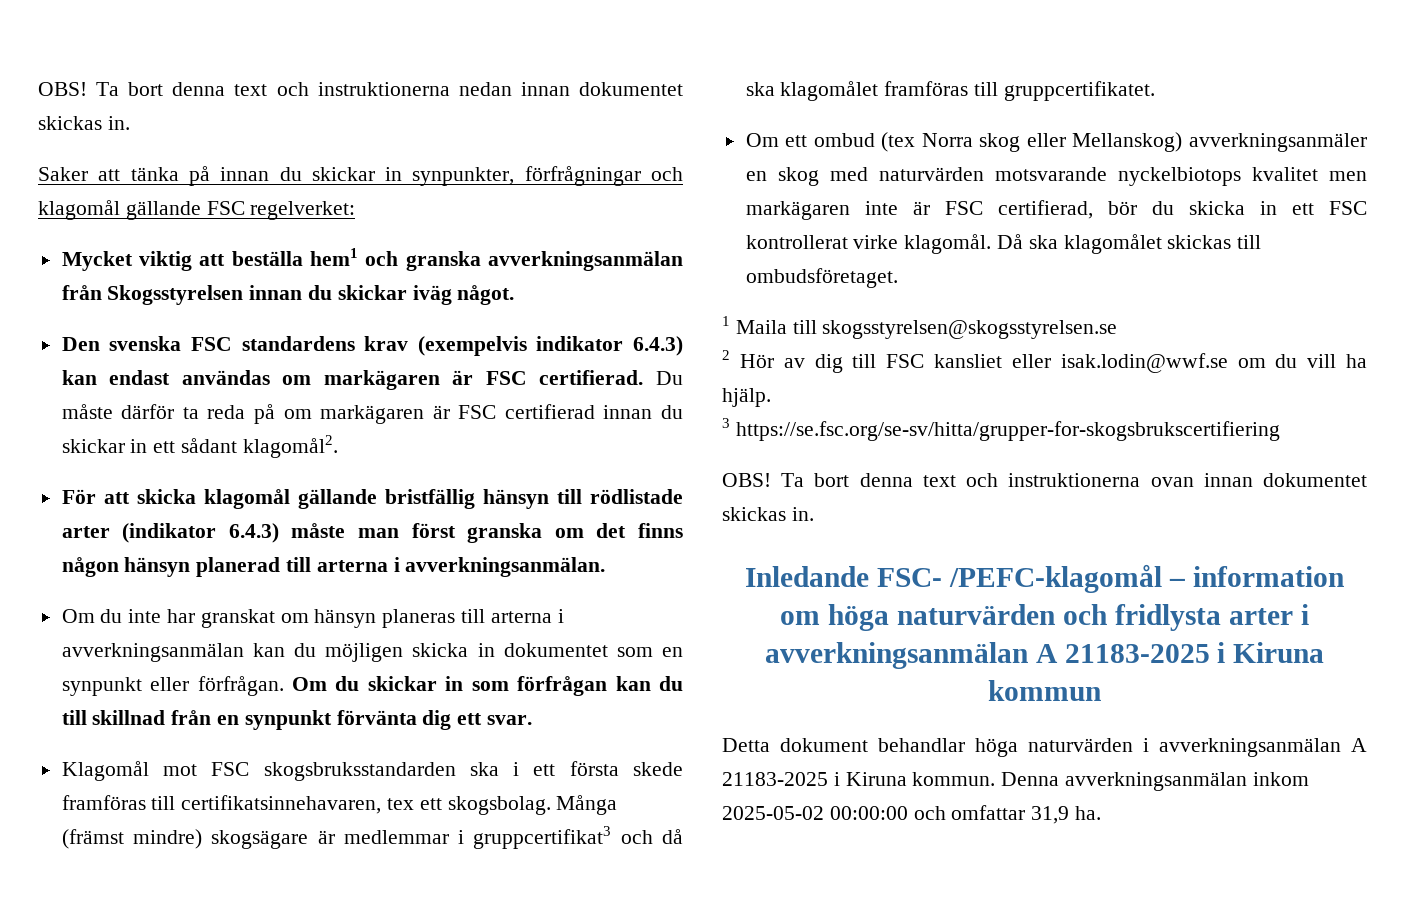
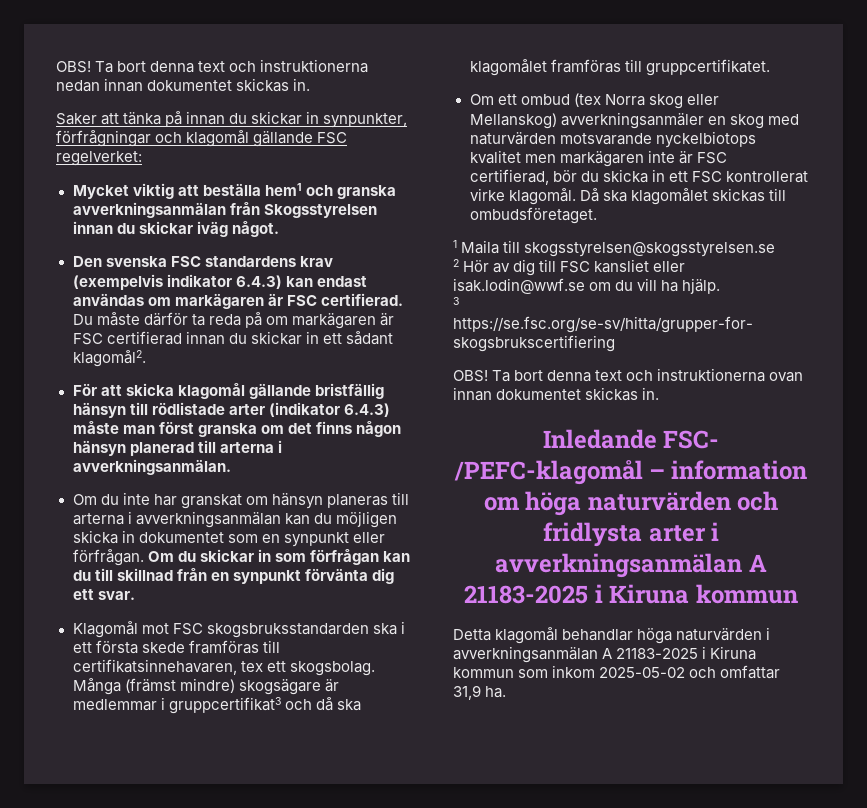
- Detta dokument behandlar höga naturvärden i avverkningsanmälan A 21183-2025 i Kiruna kommun. Denna avverkningsanmälan inkom 2025-05-02 00:00:00 och omfattar 31,9 ha.
+ Detta klagomål behandlar höga naturvärden i avverkningsanmälan A 21183-2025 i Kiruna kommun som inkom 2025-05-02 och omfattar 31,9 ha.

